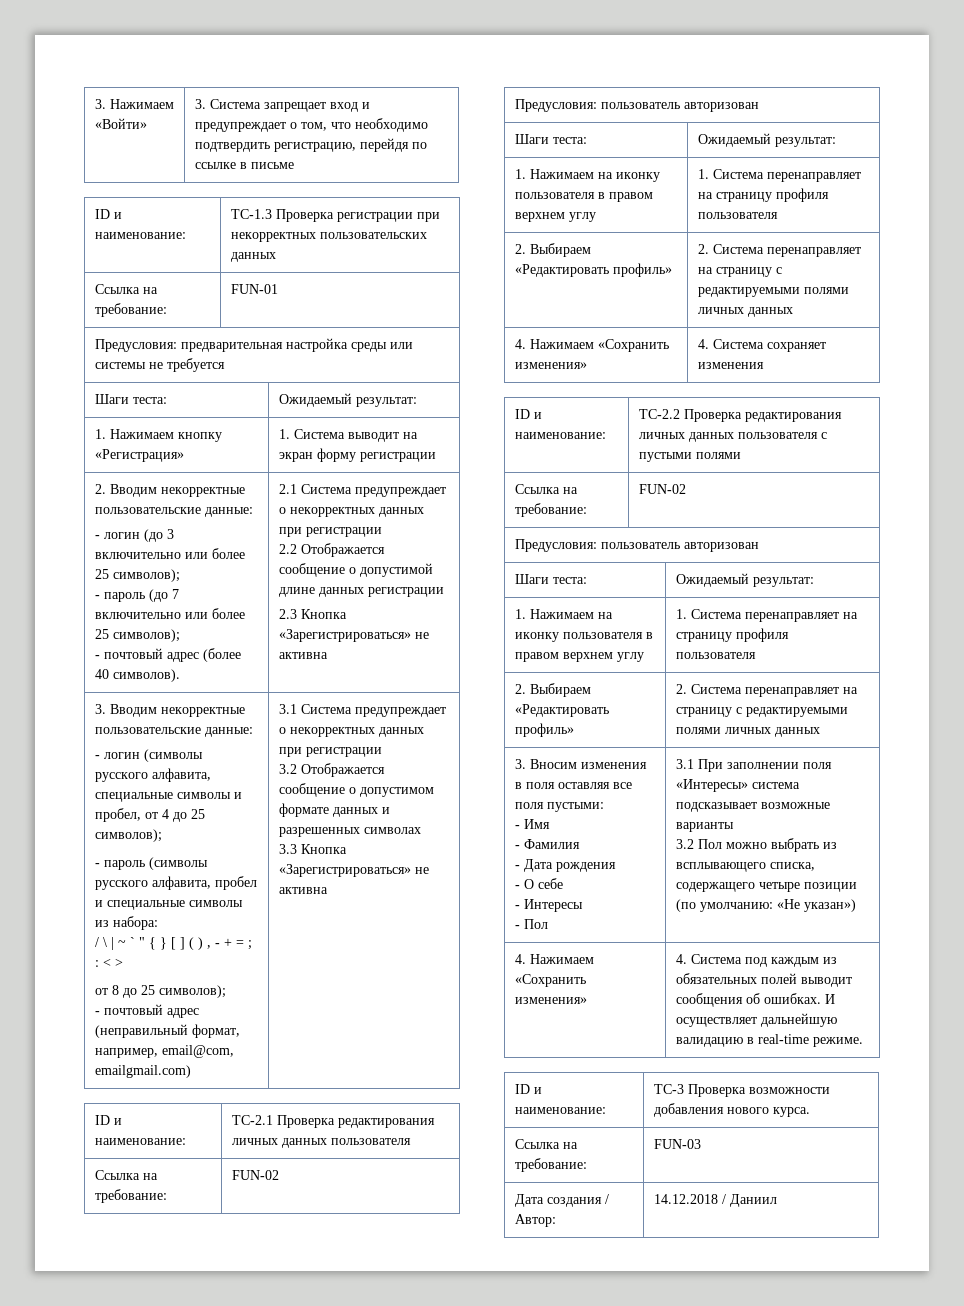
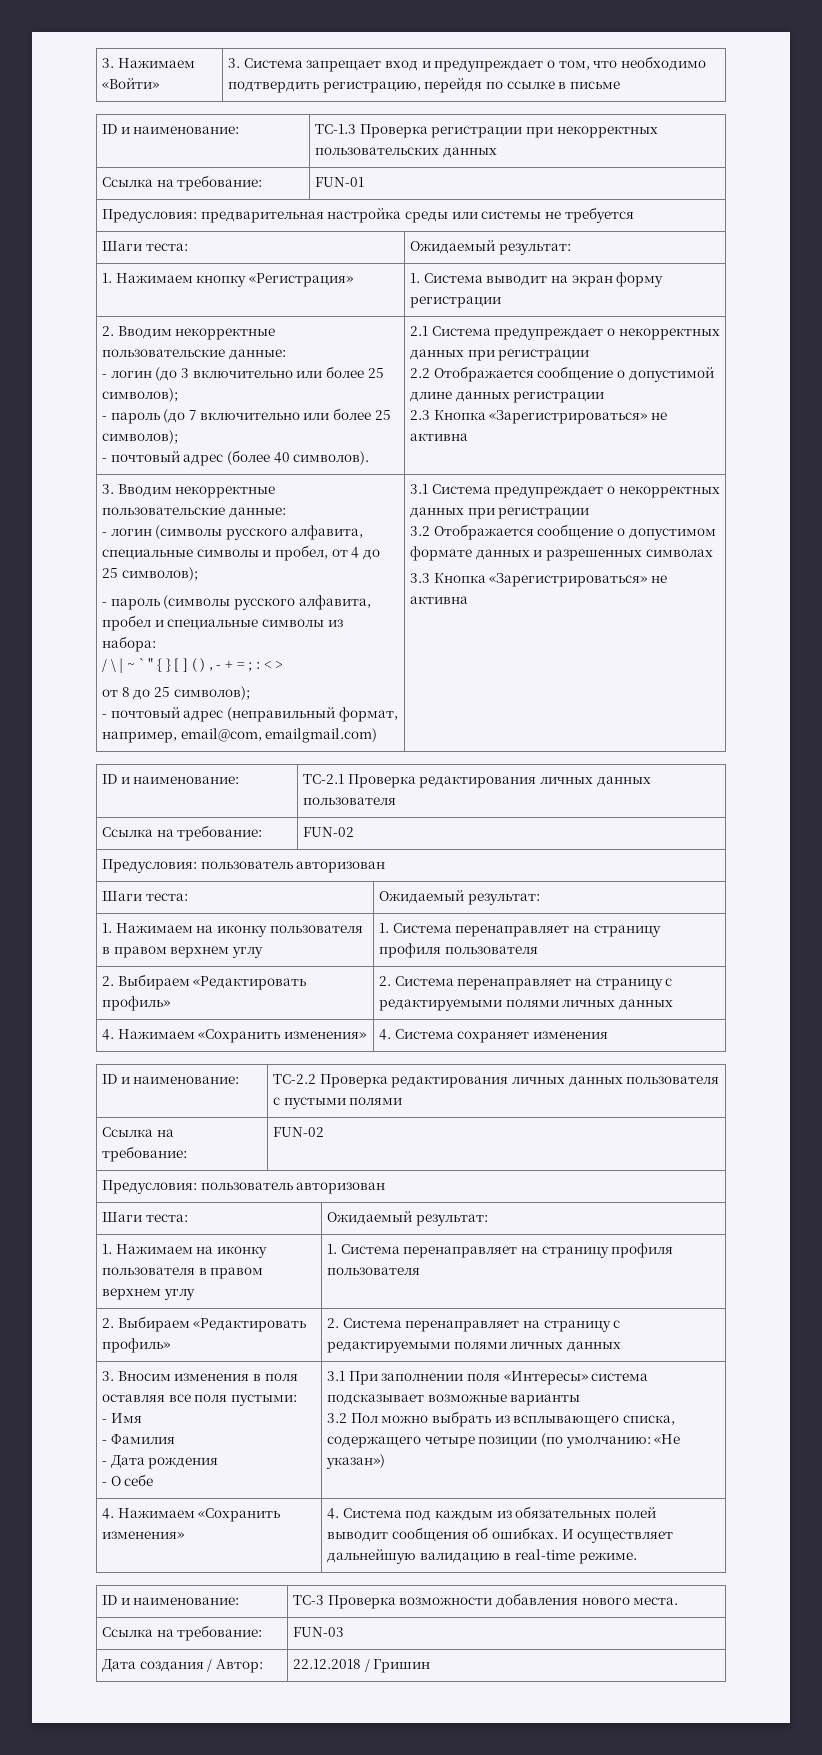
- - Интересы
- - Пол
- ID и наименование: | TC-3 Проверка возможности добавления нового курса.
+ ID и наименование: | TC-3 Проверка возможности добавления нового места.
- Дата создания / Автор: | 14.12.2018 / Даниил
+ Дата создания / Автор: | 22.12.2018 / Гришин

